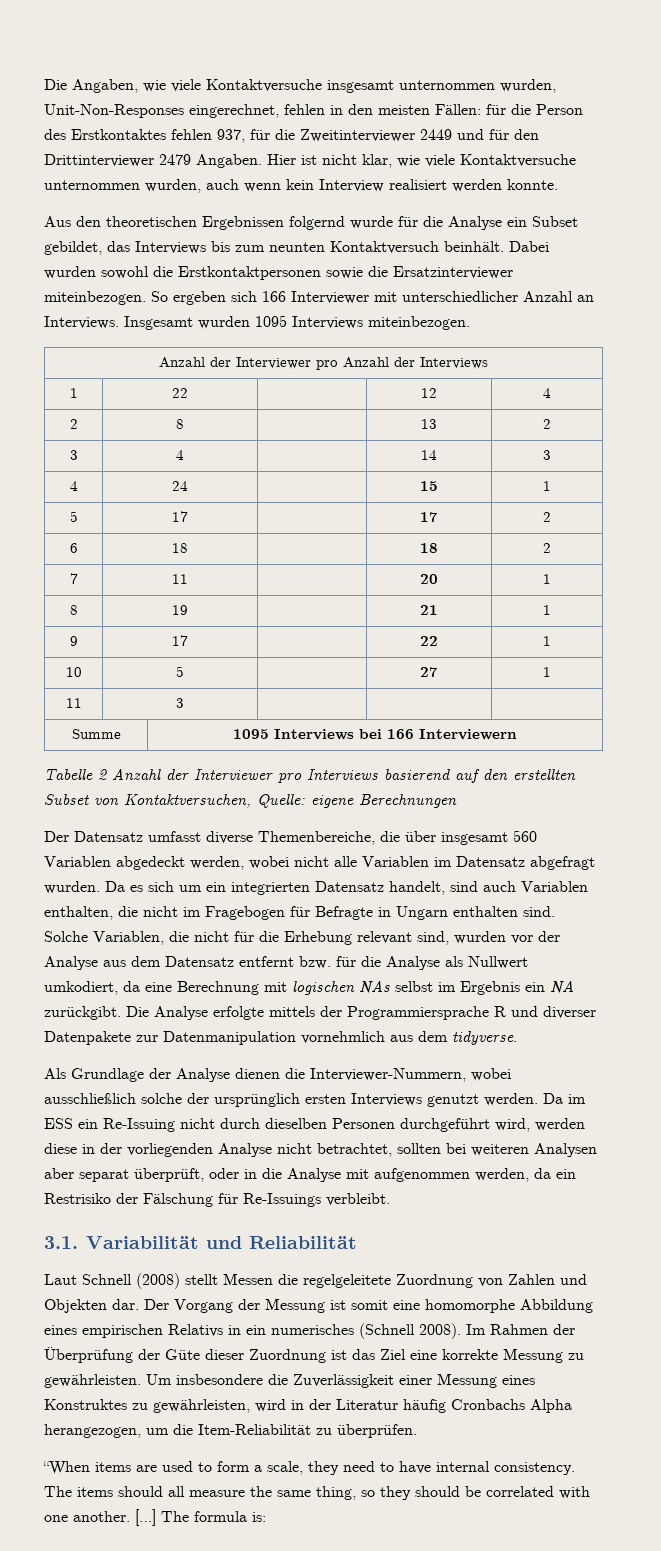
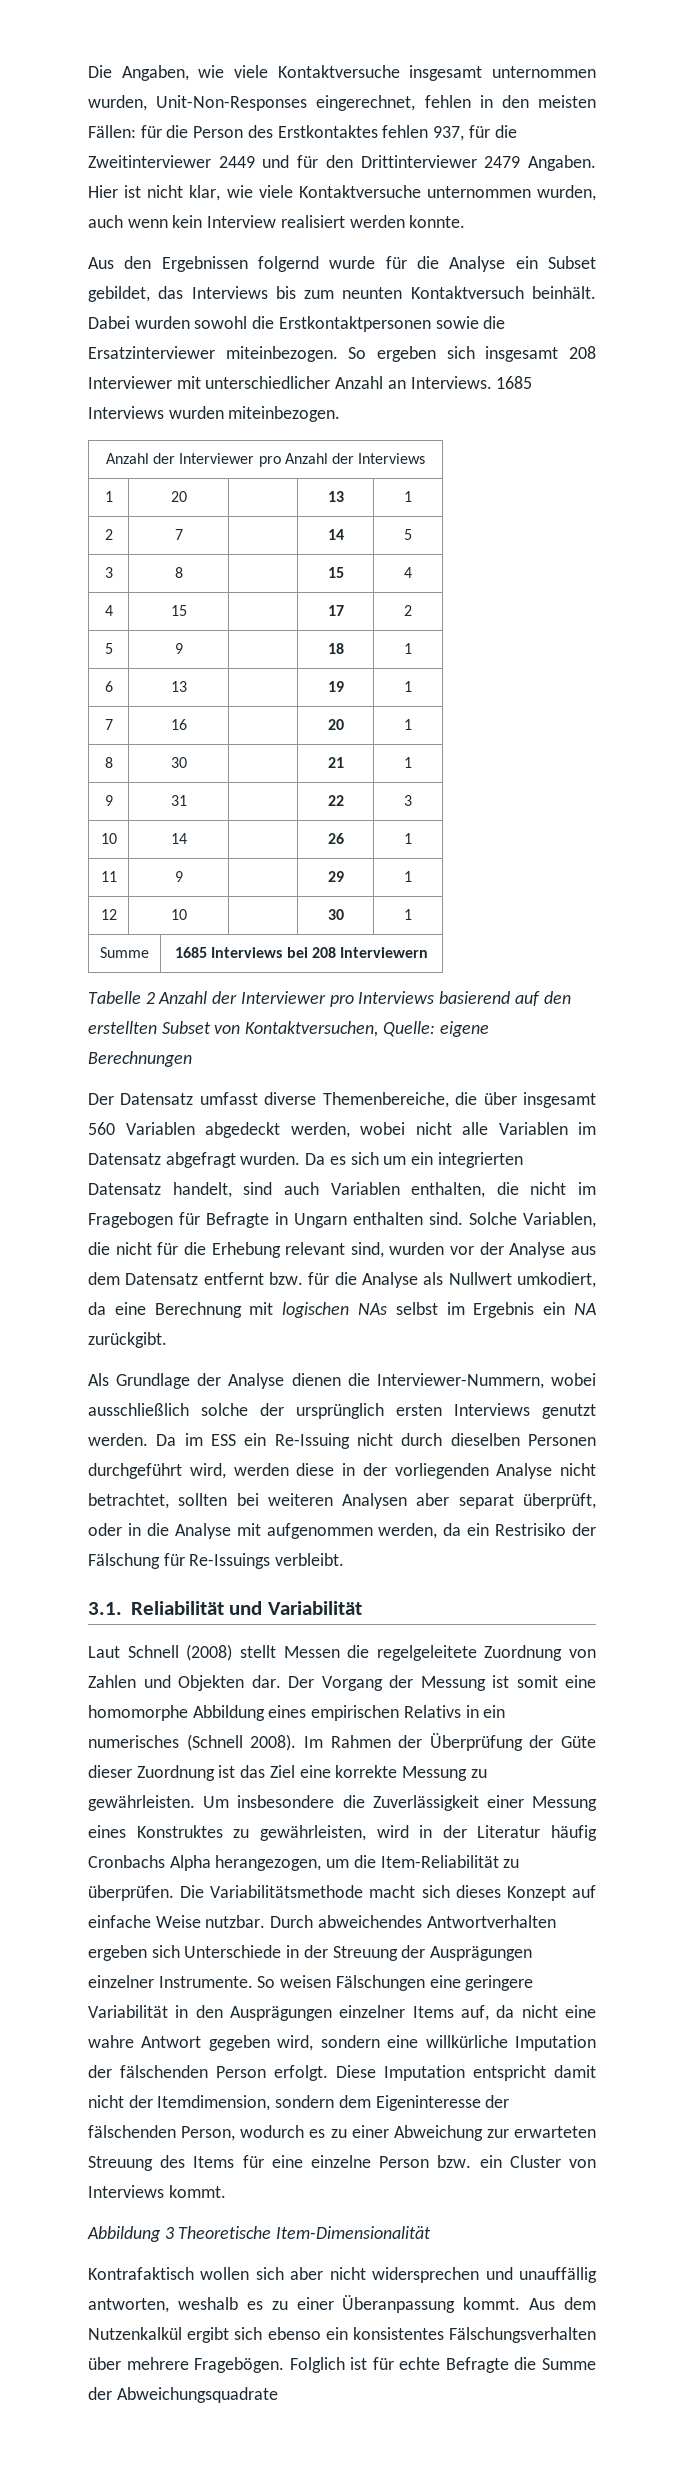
- Aus den theoretischen Ergebnissen folgernd wurde für die Analyse ein Subset gebildet, das Interviews bis zum neunten Kontaktversuch beinhält.
+ Aus den Ergebnissen folgernd wurde für die Analyse ein Subset gebildet, das Interviews bis zum neunten Kontaktversuch beinhält.
- So ergeben sich 166 Interviewer mit unterschiedlicher Anzahl an Interviews.
+ So ergeben sich insgesamt 208 Interviewer mit unterschiedlicher Anzahl an Interviews.
- Insgesamt wurden 1095 Interviews miteinbezogen.
+ 1685 Interviews wurden miteinbezogen.
- 1 | 22 | | 12 | 4
- 2 | 8 | | 13 | 2
- 3 | 4 | | 14 | 3
- 4 | 24 | | 15 | 1
- 5 | 17 | | 17 | 2
+ 1 | 20 | | 13 | 1
+ 2 | 7 | | 14 | 5
+ 3 | 8 | | 15 | 4
+ 4 | 15 | | 17 | 2
- 6 | 18 | | 18 | 2
- 7 | 11 | | 20 | 1
+ 5 | 9 | | 18 | 1
+ 6 | 13 | | 19 | 1
+ 7 | 16 | | 20 | 1
- 8 | 19 | | 21 | 1
+ 8 | 30 | | 21 | 1
- 9 | 17 | | 22 | 1
- 10 | 5 | | 27 | 1
+ 9 | 31 | | 22 | 3
+ 10 | 14 | | 26 | 1
- 11 | 3 | | |
+ 11 | 9 | | 29 | 1
+ 12 | 10 | | 30 | 1
- Summe | 1095 Interviews bei 166 Interviewern
+ Summe | 1685 Interviews bei 208 Interviewern
- Die Analyse erfolgte mittels der Programmiersprache R und diverser Datenpakete zur Datenmanipulation vornehmlich aus dem tidyverse.
- 3.1. Variabilität und Reliabilität
+ 3.1. Reliabilität und Variabilität
- Um insbesondere die Zuverlässigkeit einer Messung eines Konstruktes zu gewährleisten, wird in der Literatur häufig Cronbachs Alpha herangezogen, um die Item-Reliabilität zu überprüfen.
- “When items are used to form a scale, they need to have internal consistency. The items should all measure the same thing, so they should be correlated with one another. […] The formula is:
+ Um insbesondere die Zuverlässigkeit einer Messung eines Konstruktes zu gewährleisten, wird in der Literatur häufig Cronbachs Alpha herangezogen, um die Item-Reliabilität zu überprüfen. Die Variabilitätsmethode macht sich dieses Konzept auf einfache Weise nutzbar. Durch abweichendes Antwortverhalten ergeben sich Unterschiede in der Streuung der Ausprägungen einzelner Instrumente. So weisen Fälschungen eine geringere Variabilität in den Ausprägungen einzelner Items auf, da nicht eine wahre Antwort gegeben wird, sondern eine willkürliche Imputation der fälschenden Person erfolgt. Diese Imputation entspricht damit nicht der Itemdimension, sondern dem Eigeninteresse der fälschenden Person, wodurch es zu einer Abweichung zur erwarteten Streuung des Items für eine einzelne Person bzw. ein Cluster von Interviews kommt.
+ Abbildung 3 Theoretische Item-Dimensionalität
+ Kontrafaktisch wollen sich aber nicht widersprechen und unauffällig antworten, weshalb es zu einer Überanpassung kommt. Aus dem Nutzenkalkül ergibt sich ebenso ein konsistentes Fälschungsverhalten über mehrere Fragebögen. Folglich ist für echte Befragte die Summe der Abweichungsquadrate

